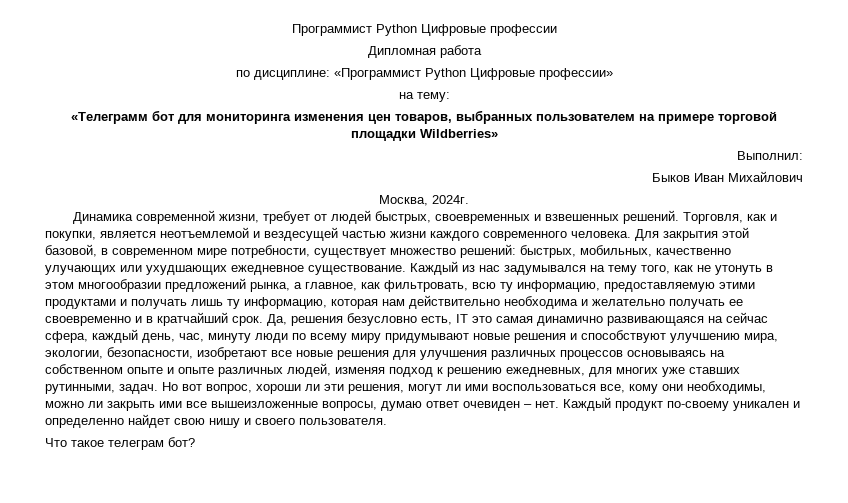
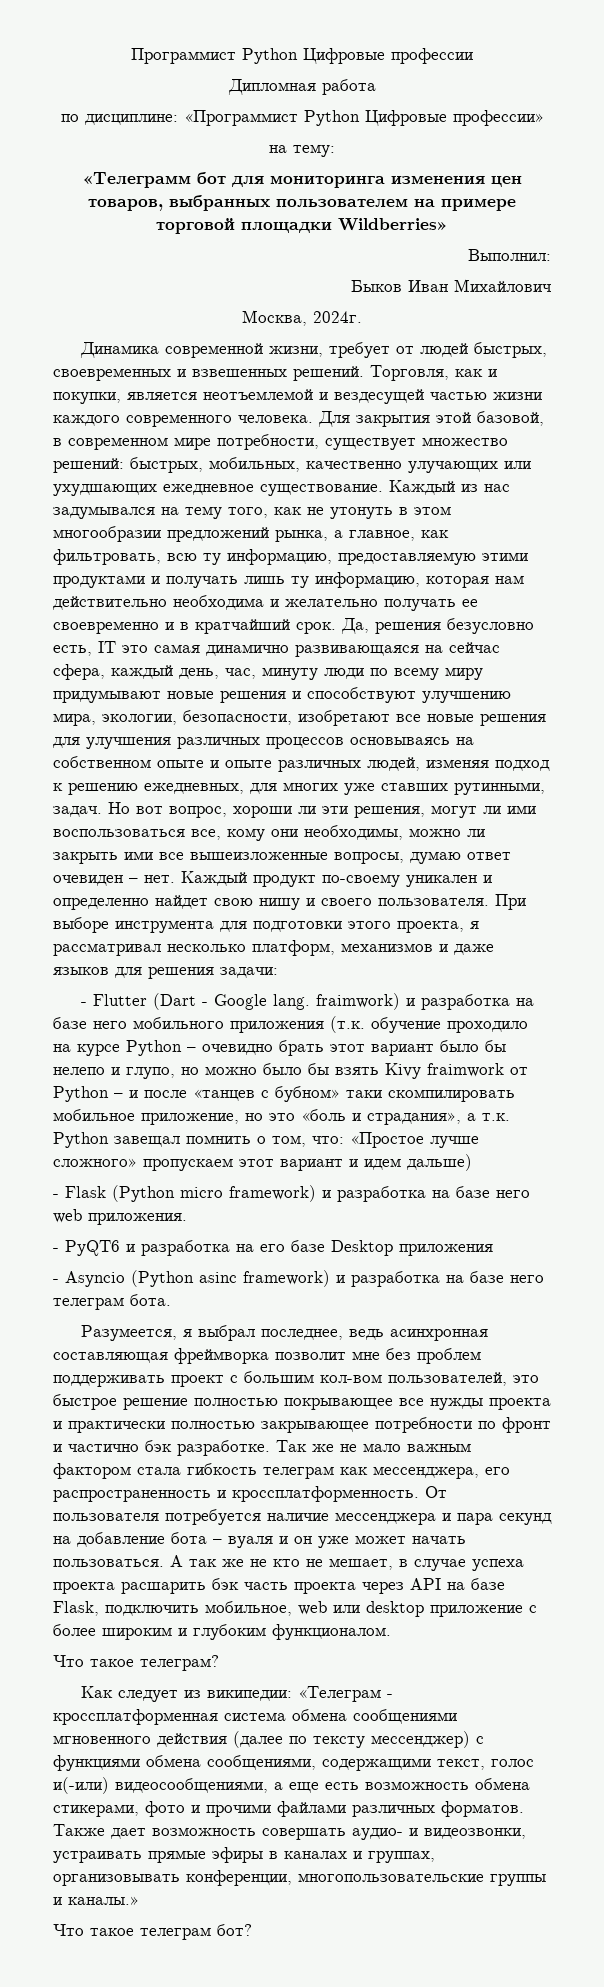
+ При выборе инструмента для подготовки этого проекта, я рассматривал несколько платформ, механизмов и даже языков для решения задачи:
+ - Flutter (Dart - Google lang. fraimwork) и разработка на базе него мобильного приложения (т.к. обучение проходило на курсе Python – очевидно брать этот вариант было бы нелепо и глупо, но можно было бы взять Kivy fraimwork от Python – и после «танцев с бубном» таки скомпилировать мобильное приложение, но это «боль и страдания», а т.к. Python завещал помнить о том, что: «Простое лучше сложного» пропускаем этот вариант и идем дальше)
+ - Flask (Python micro framework) и разработка на базе него web приложения.
+ - PyQT6 и разработка на его базе Desktop приложения
+ - Asyncio (Python asinc framework) и разработка на базе него телеграм бота.
+ Разумеется, я выбрал последнее, ведь асинхронная составляющая фреймворка позволит мне без проблем поддерживать проект с большим кол-вом пользователей, это быстрое решение полностью покрывающее все нужды проекта и практически полностью закрывающее потребности по фронт и частично бэк разработке. Так же не мало важным фактором стала гибкость телеграм как мессенджера, его распространенность и кроссплатформенность. От пользователя потребуется наличие мессенджера и пара секунд на добавление бота – вуаля и он уже может начать пользоваться. А так же не кто не мешает, в случае успеха проекта расшарить бэк часть проекта через API на базе Flask, подключить мобильное, web или desktop приложение с более широким и глубоким функционалом.
+ Что такое телеграм?
+ Как следует из википедии: «Телеграм - кроссплатформенная система обмена сообщениями мгновенного действия (далее по тексту мессенджер) с функциями обмена сообщениями, содержащими текст, голос и(-или) видеосообщениями, а еще есть возможность обмена стикерами, фото и прочими файлами различных форматов. Также дает возможность совершать аудио- и видеозвонки, устраивать прямые эфиры в каналах и группах, организовывать конференции, многопользовательские группы и каналы.»

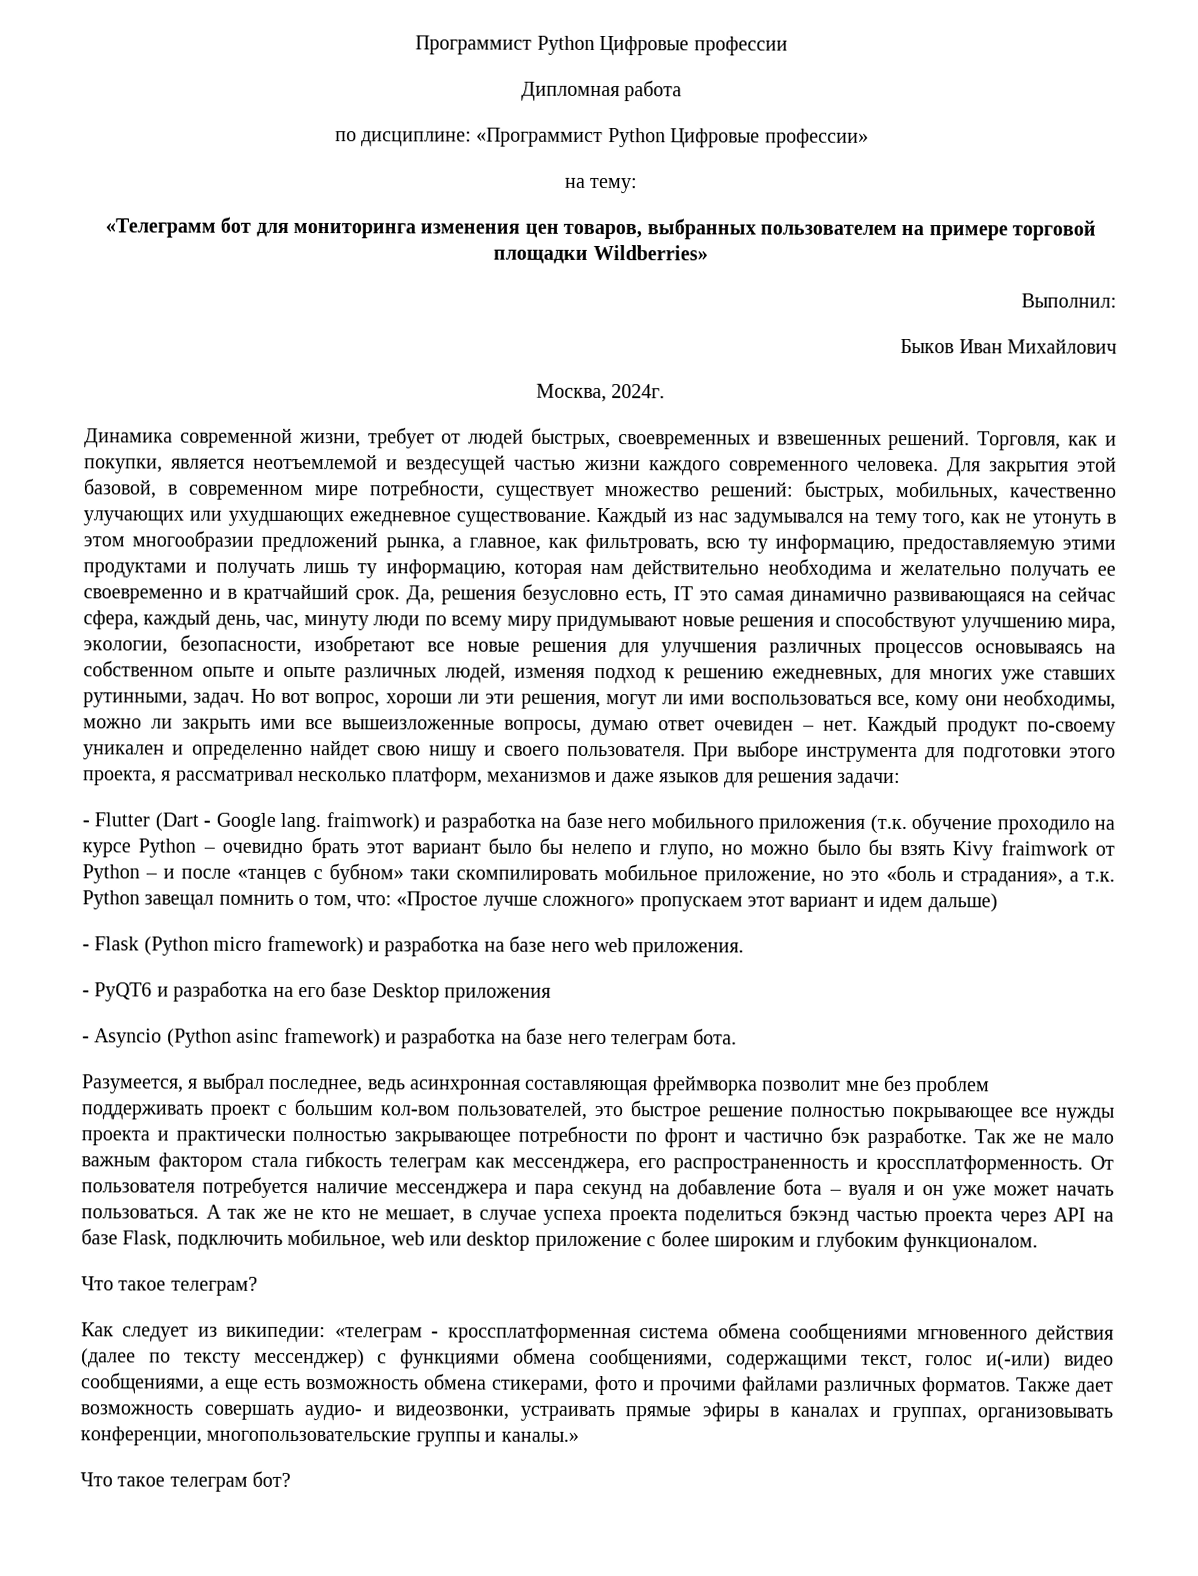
- А так же не кто не мешает, в случае успеха проекта расшарить бэк часть проекта через API на базе Flask, подключить мобильное, web или desktop приложение с более широким и глубоким функционалом.
+ А так же не кто не мешает, в случае успеха проекта поделиться бэкэнд частью проекта через API на базе Flask, подключить мобильное, web или desktop приложение с более широким и глубоким функционалом.
- Как следует из википедии: «Телеграм - кроссплатформенная система обмена сообщениями мгновенного действия (далее по тексту мессенджер) с функциями обмена сообщениями, содержащими текст, голос и(-или) видеосообщениями, а еще есть возможность обмена стикерами, фото и прочими файлами различных форматов.
+ Как следует из википедии: «телеграм - кроссплатформенная система обмена сообщениями мгновенного действия (далее по тексту мессенджер) с функциями обмена сообщениями, содержащими текст, голос и(-или) видео сообщениями, а еще есть возможность обмена стикерами, фото и прочими файлами различных форматов.

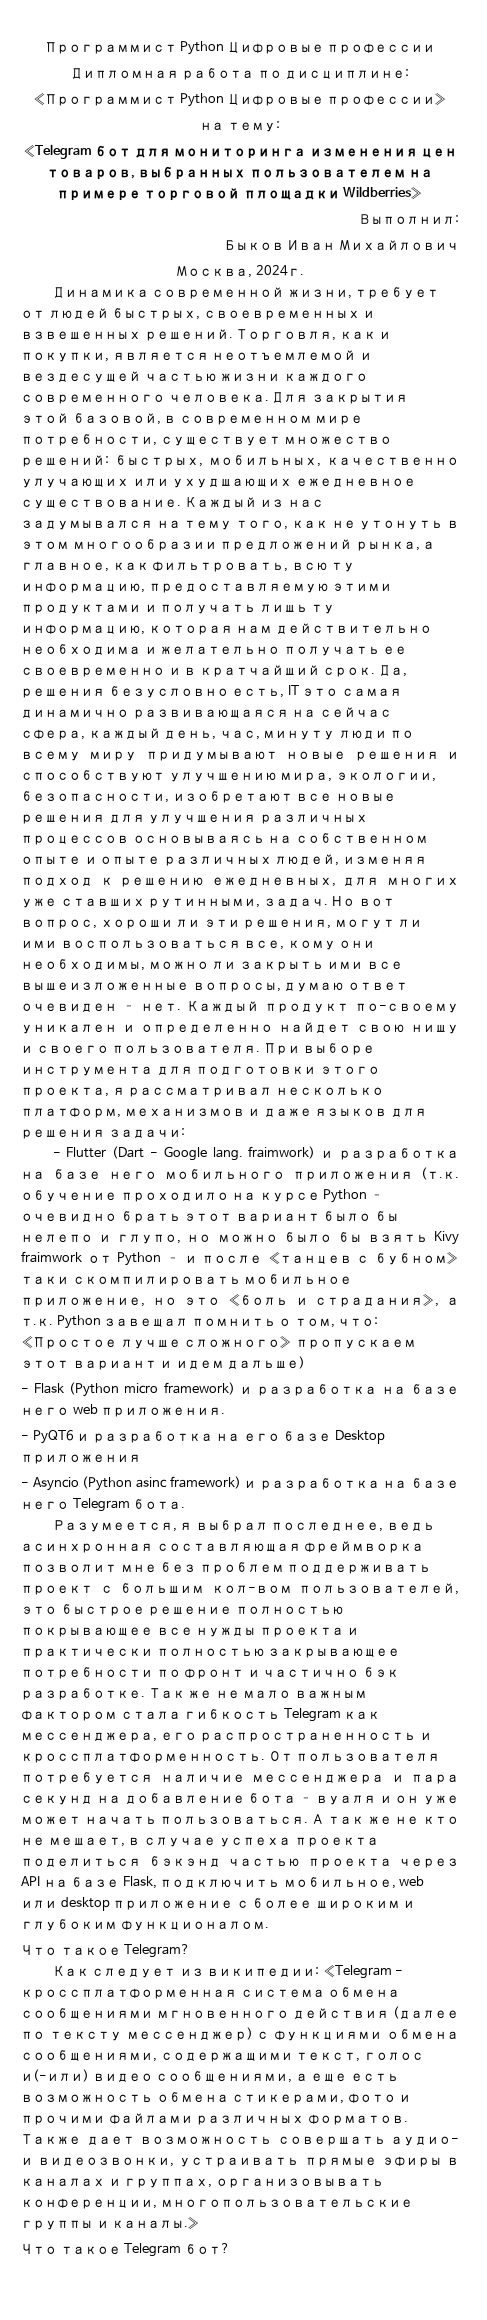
- Дипломная работа
- по дисциплине: «Программист Python Цифровые профессии»
+ Дипломная работа по дисциплине:
+ «Программист Python Цифровые профессии»
- «Телеграмм бот для мониторинга изменения цен товаров, выбранных пользователем на примере торговой площадки Wildberries»
+ «Telegram бот для мониторинга изменения цен товаров, выбранных пользователем на примере торговой площадки Wildberries»
- - Asyncio (Python asinc framework) и разработка на базе него телеграм бота.
+ - Asyncio (Python asinc framework) и разработка на базе него Telegram бота.
- Так же не мало важным фактором стала гибкость телеграм как мессенджера, его распространенность и кроссплатформенность.
+ Так же не мало важным фактором стала гибкость Telegram как мессенджера, его распространенность и кроссплатформенность.
- Что такое телеграм?
+ Что такое Telegram?
- Как следует из википедии: «телеграм - кроссплатформенная система обмена сообщениями мгновенного действия (далее по тексту мессенджер) с функциями обмена сообщениями, содержащими текст, голос и(-или) видео сообщениями, а еще есть возможность обмена стикерами, фото и прочими файлами различных форматов.
+ Как следует из википедии: «Telegram - кроссплатформенная система обмена сообщениями мгновенного действия (далее по тексту мессенджер) с функциями обмена сообщениями, содержащими текст, голос и(-или) видео сообщениями, а еще есть возможность обмена стикерами, фото и прочими файлами различных форматов.
- Что такое телеграм бот?
+ Что такое Telegram бот?

